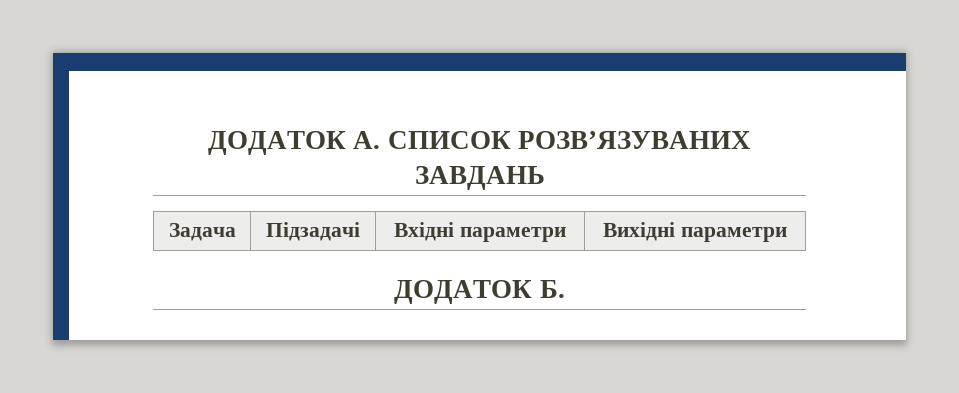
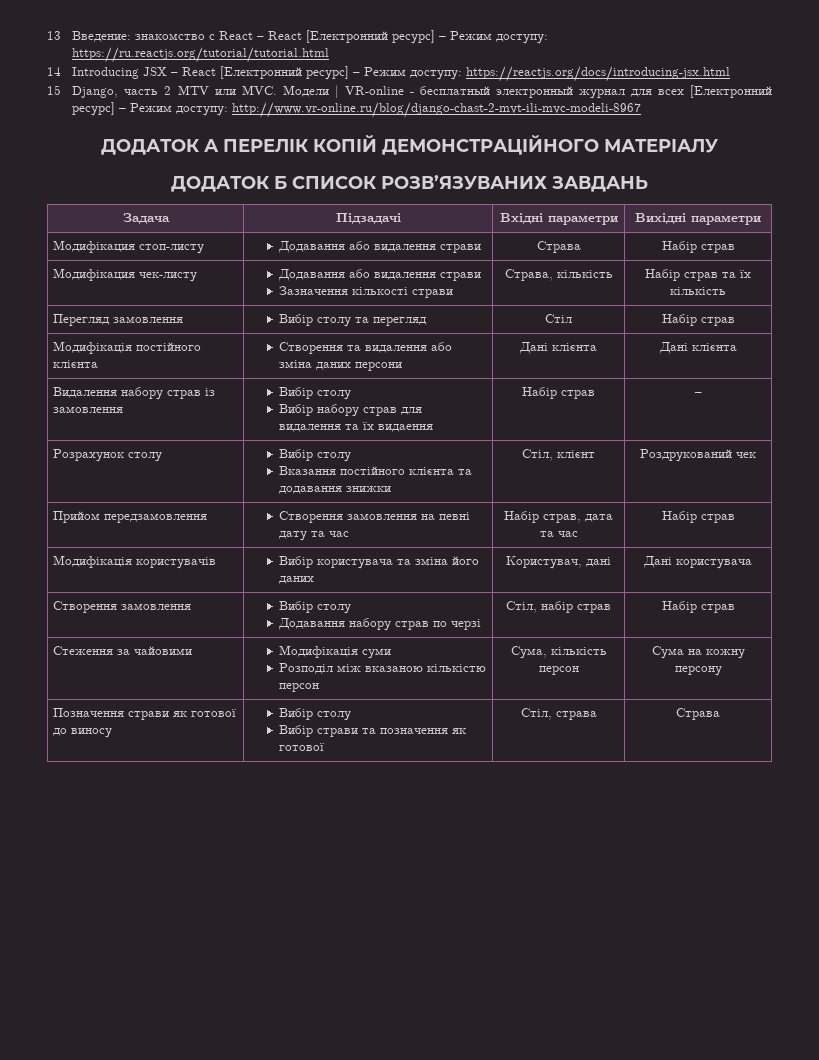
- ДОДАТОК А. СПИСОК РОЗВ’ЯЗУВАНИХ ЗАВДАНЬ
+ 13 Введение: знакомство с React – React [Електронний ресурс] – Режим доступу: https://ru.reactjs.org/tutorial/tutorial.html
+ 14 Introducing JSX – React [Електронний ресурс] – Режим доступу: https://reactjs.org/docs/introducing-jsx.html
+ 15 Django, часть 2 MTV или MVC. Модели | VR-online - бесплатный электронный журнал для всех [Електронний ресурс] – Режим доступу: http://www.vr-online.ru/blog/django-chast-2-mvt-ili-mvc-modeli-8967
+ ДОДАТОК А ПЕРЕЛІК КОПІЙ ДЕМОНСТРАЦІЙНОГО МАТЕРІАЛУ
+ ДОДАТОК Б СПИСОК РОЗВ’ЯЗУВАНИХ ЗАВДАНЬ
- ДОДАТОК Б.
+ Модифікация стоп-листу | Додавання або видалення страви | Страва | Набір страв
+ Модифікация чек-листу | Додавання або видалення страви
+ Зазначення кількості страви | Страва, кількість | Набір страв та їх кількість
+ Перегляд замовлення | Вибір столу та перегляд | Стіл | Набір страв
+ Модифікація постійного клієнта | Створення та видалення або зміна даних персони | Дані клієнта | Дані клієнта
+ Видалення набору страв із замовлення | Вибір столу
+ Вибір набору страв для видалення та їх видаення | Набір страв | –
+ Розрахунок столу | Вибір столу
+ Вказання постійного клієнта та додавання знижки | Стіл, клієнт | Роздрукований чек
+ Прийом передзамовлення | Створення замовлення на певні дату та час | Набір страв, дата та час | Набір страв
+ Модифікація користувачів | Вибір користувача та зміна його даних | Користувач, дані | Дані користувача
+ Створення замовлення | Вибір столу
+ Додавання набору страв по черзі | Стіл, набір страв | Набір страв
+ Стеження за чайовими | Модифікація суми
+ Розподіл між вказаною кількістю персон | Сума, кількість персон | Сума на кожну персону
+ Позначення страви як готової до виносу | Вибір столу
+ Вибір страви та позначення як готової | Стіл, страва | Страва

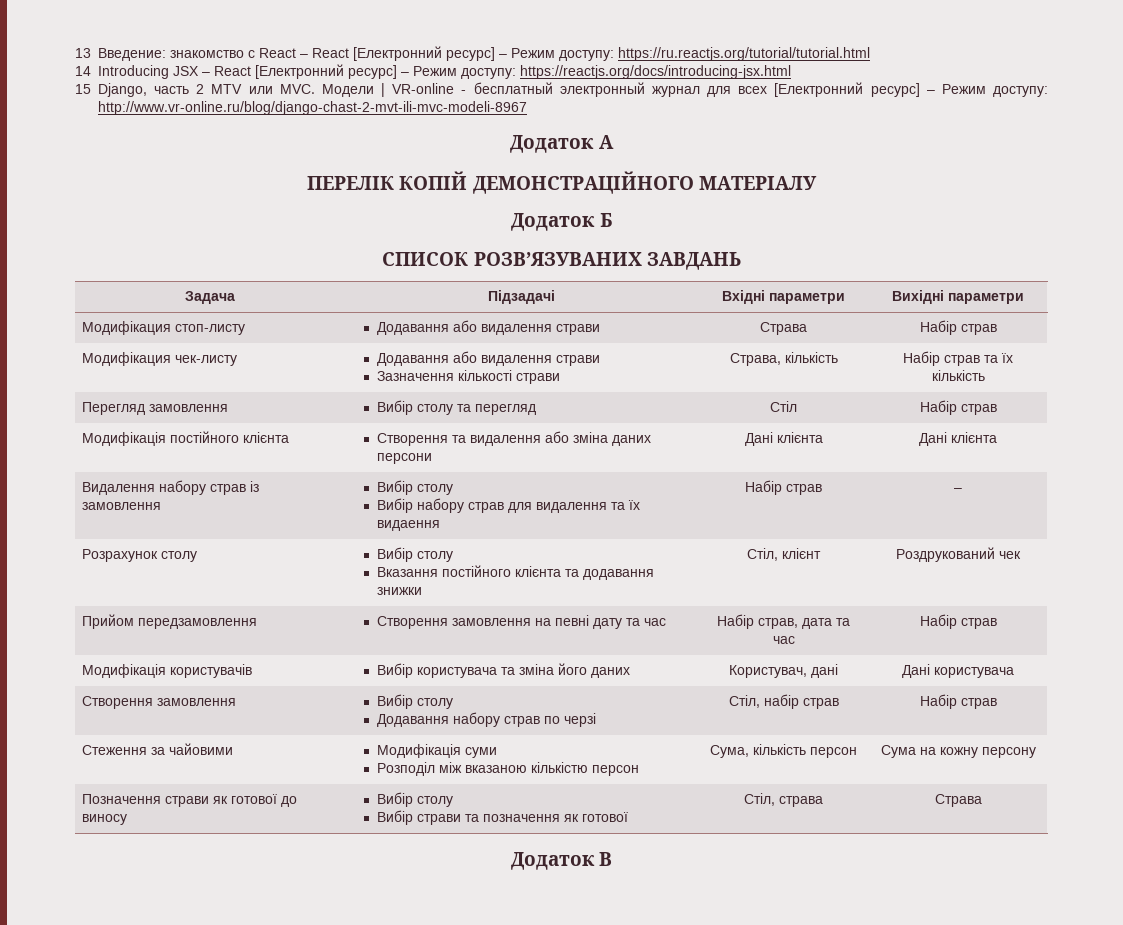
- ДОДАТОК А ПЕРЕЛІК КОПІЙ ДЕМОНСТРАЦІЙНОГО МАТЕРІАЛУ
+ Додаток А
+ ПЕРЕЛІК КОПІЙ ДЕМОНСТРАЦІЙНОГО МАТЕРІАЛУ
- ДОДАТОК Б СПИСОК РОЗВ’ЯЗУВАНИХ ЗАВДАНЬ
+ Додаток Б
+ СПИСОК РОЗВ’ЯЗУВАНИХ ЗАВДАНЬ
+ Додаток В

